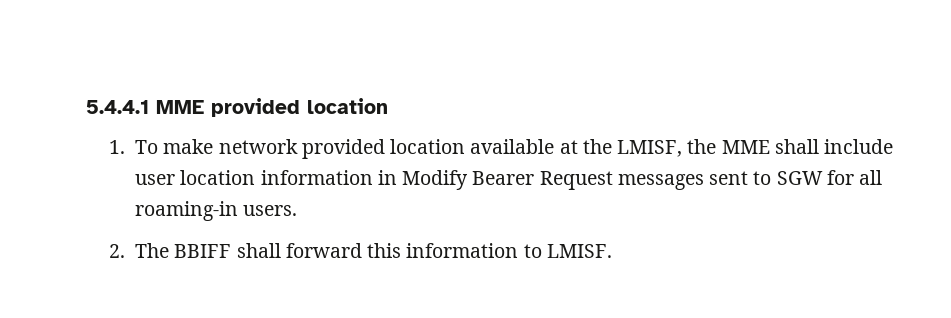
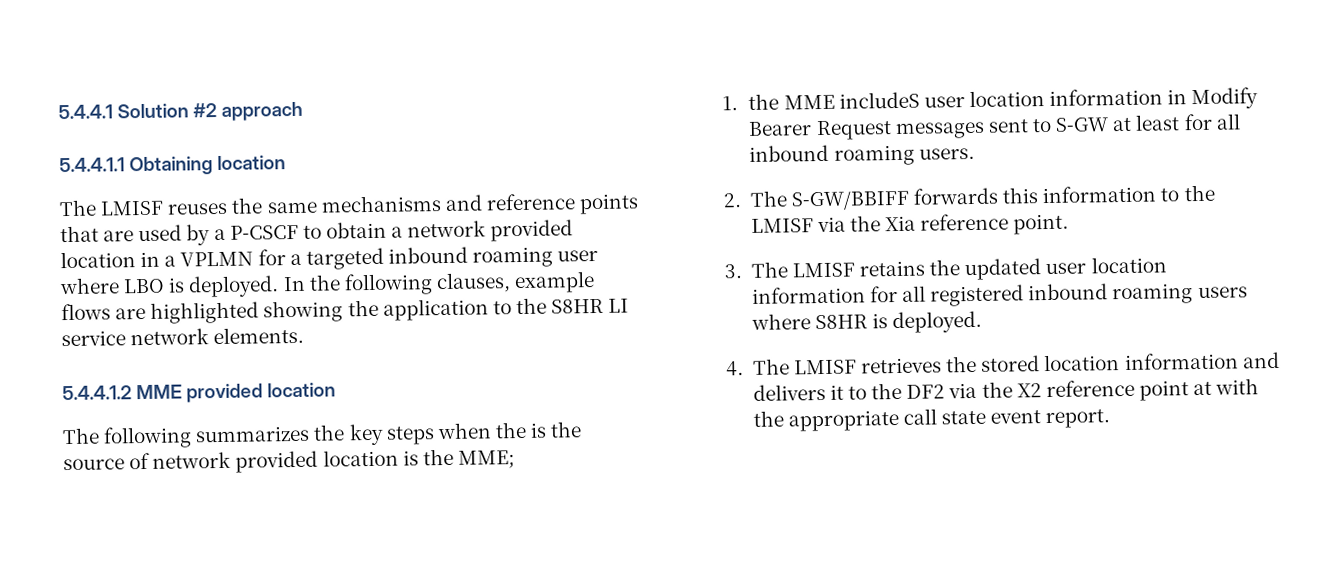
- 5.4.4.1 MME provided location
- 1. To make network provided location available at the LMISF, the MME shall include user location information in Modify Bearer Request messages sent to SGW for all roaming-in users.
- 2. The BBIFF shall forward this information to LMISF.
+ 5.4.4.1 Solution #2 approach
+ 5.4.4.1.1 Obtaining location
+ The LMISF reuses the same mechanisms and reference points that are used by a P-CSCF to obtain a network provided location in a VPLMN for a targeted inbound roaming user where LBO is deployed. In the following clauses, example flows are highlighted showing the application to the S8HR LI service network elements.
+ 5.4.4.1.2 MME provided location
+ The following summarizes the key steps when the is the source of network provided location is the MME;
+ 1. the MME includeS user location information in Modify Bearer Request messages sent to S-GW at least for all inbound roaming users.
+ 2. The S-GW/BBIFF forwards this information to the LMISF via the Xia reference point.
+ 3. The LMISF retains the updated user location information for all registered inbound roaming users where S8HR is deployed.
+ 4. The LMISF retrieves the stored location information and delivers it to the DF2 via the X2 reference point at with the appropriate call state event report.

